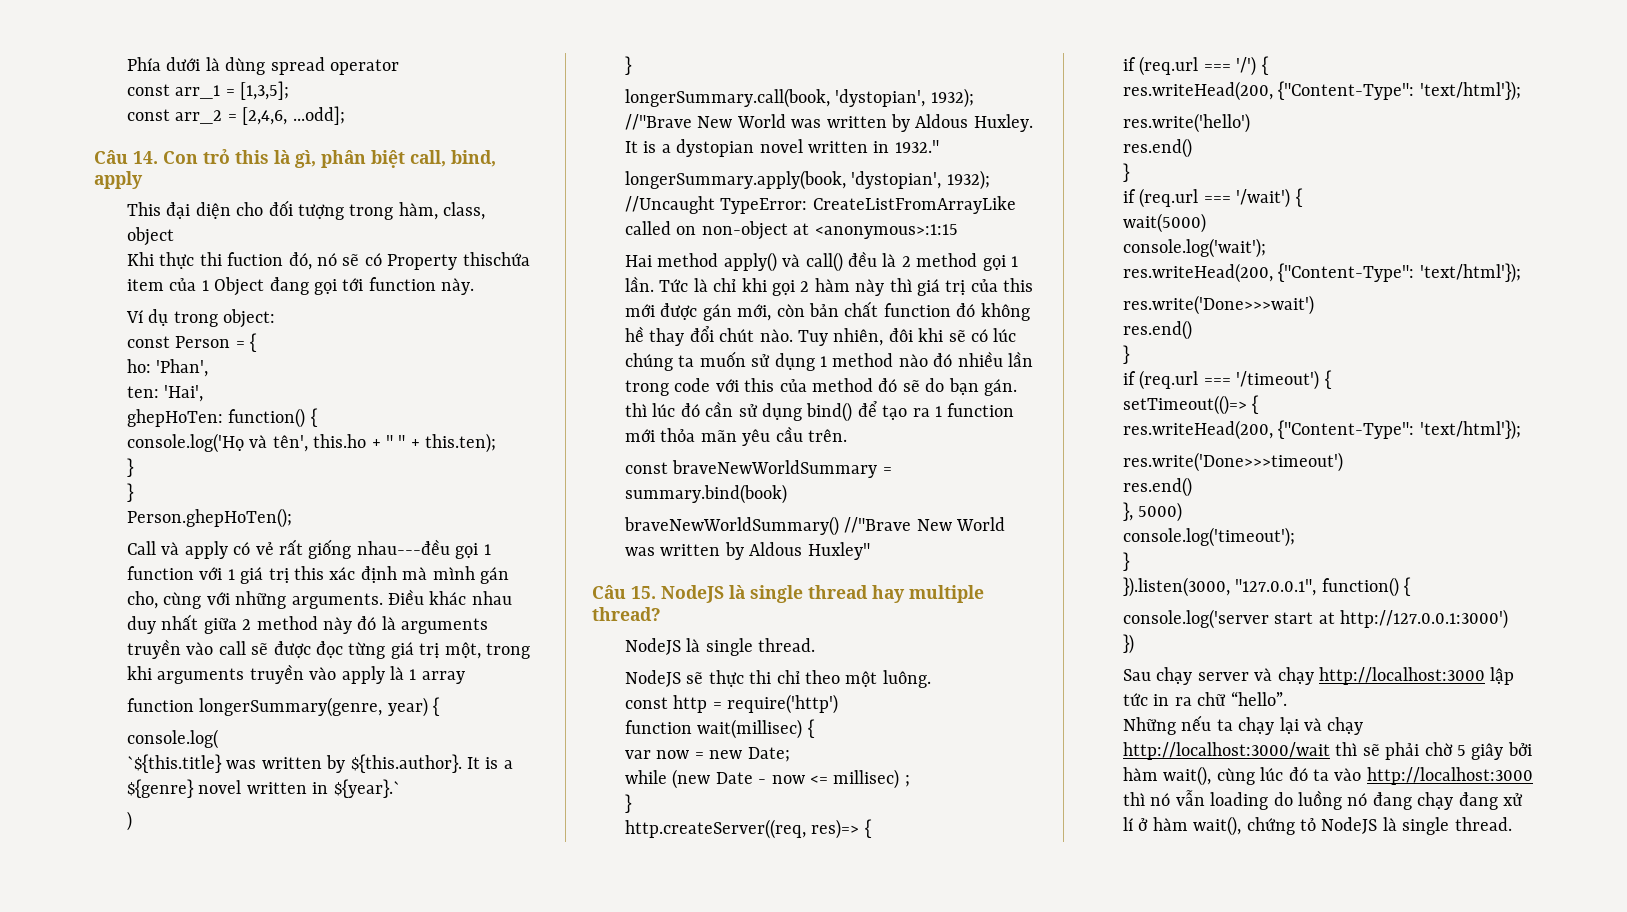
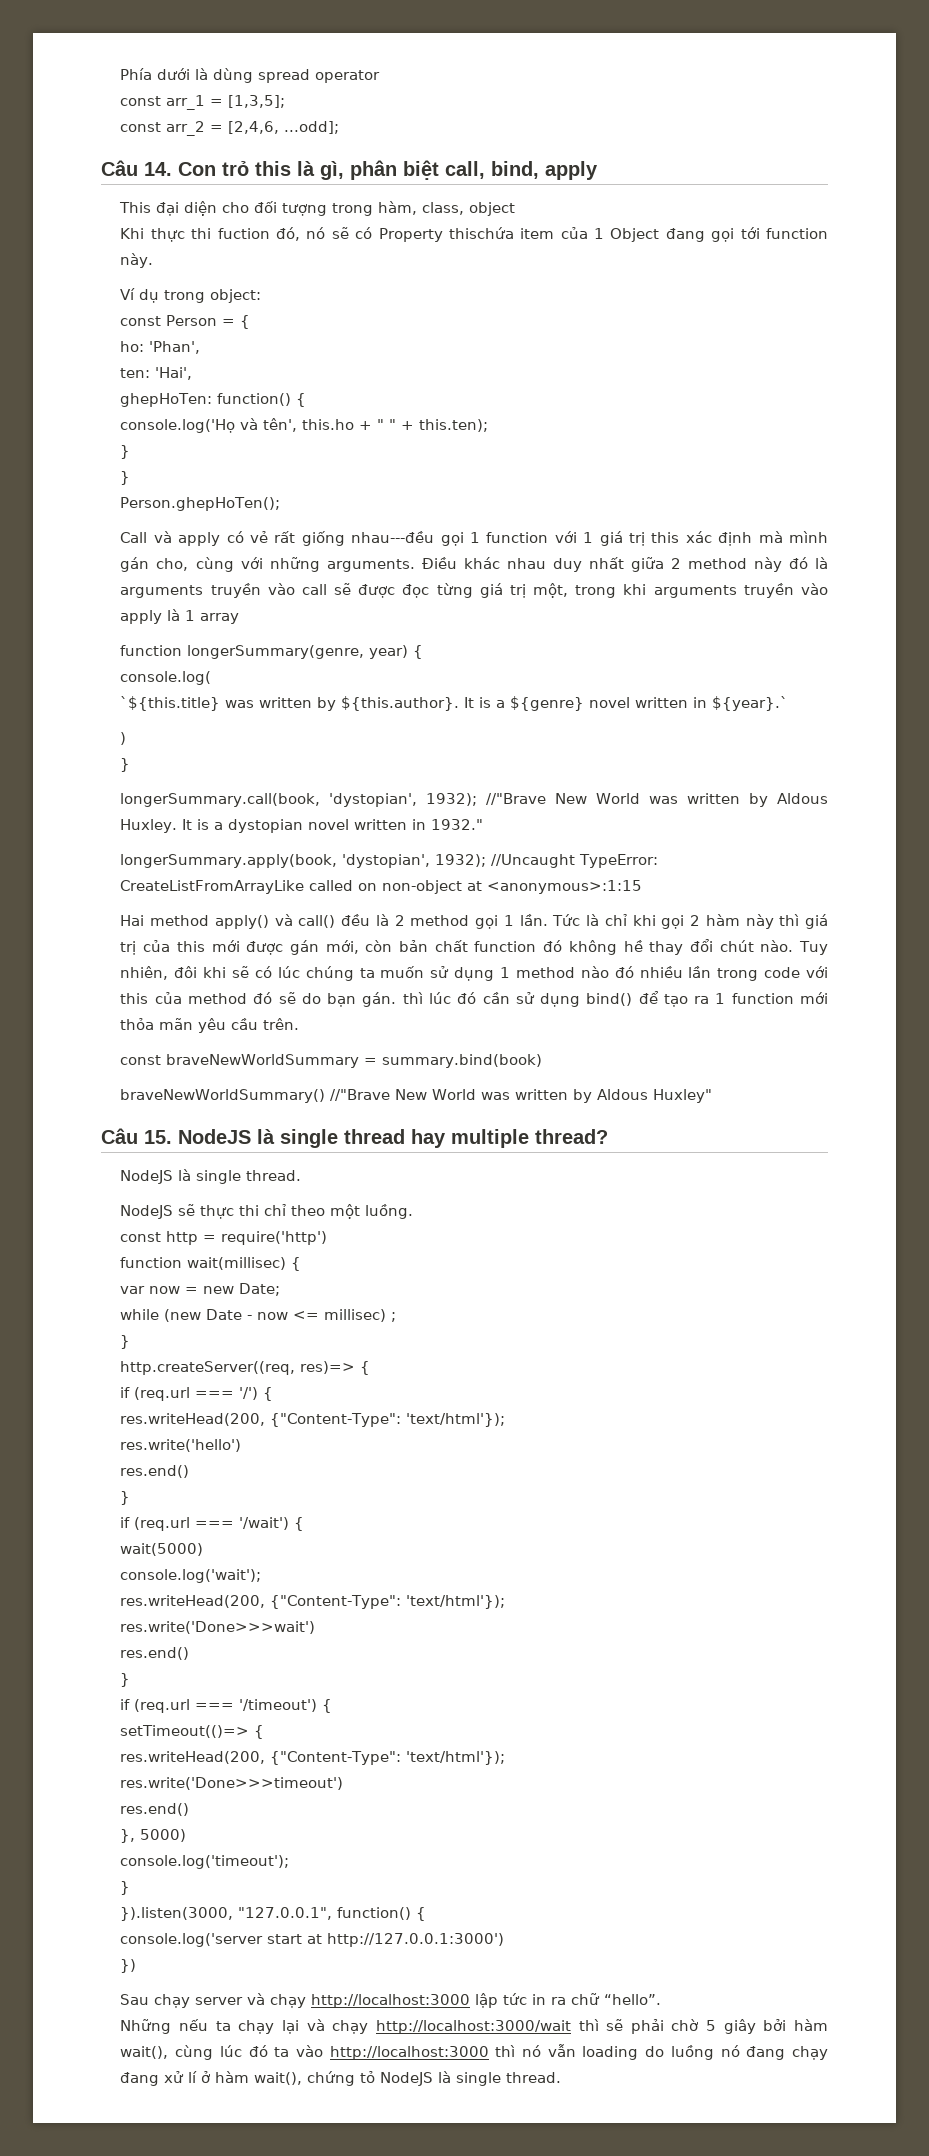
- NodeJS sẽ thực thi chỉ theo một luông.
+ NodeJS sẽ thực thi chỉ theo một luồng.

